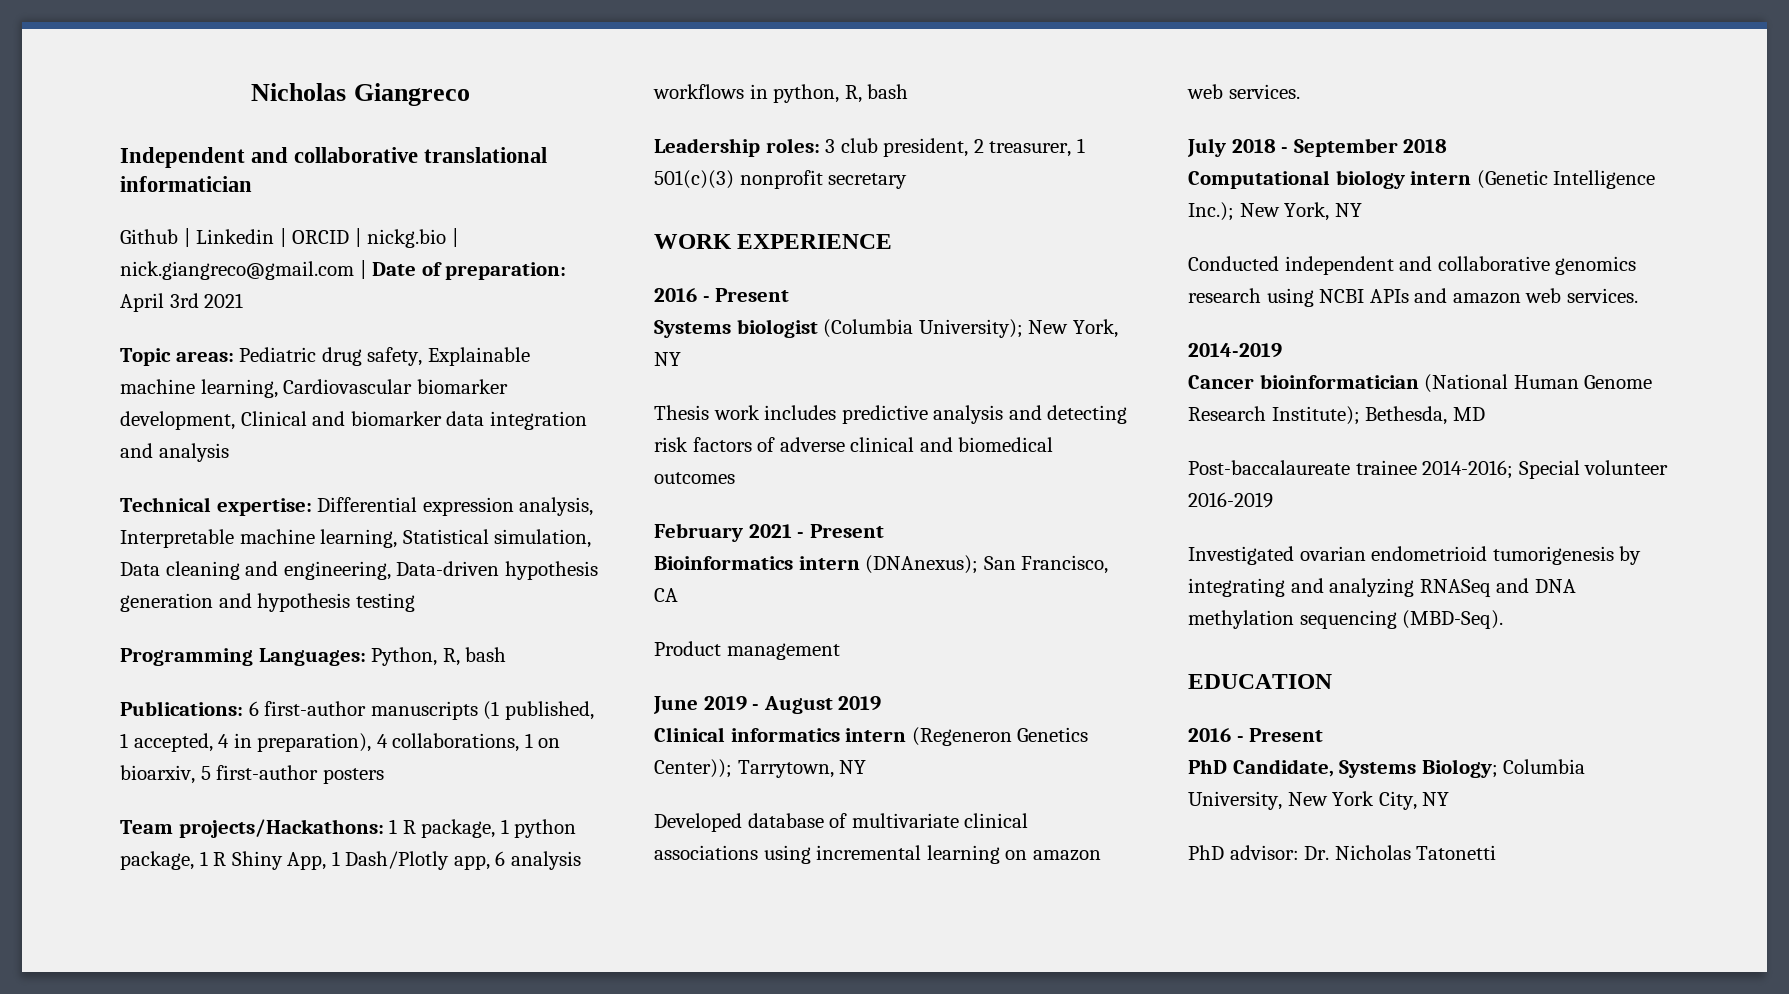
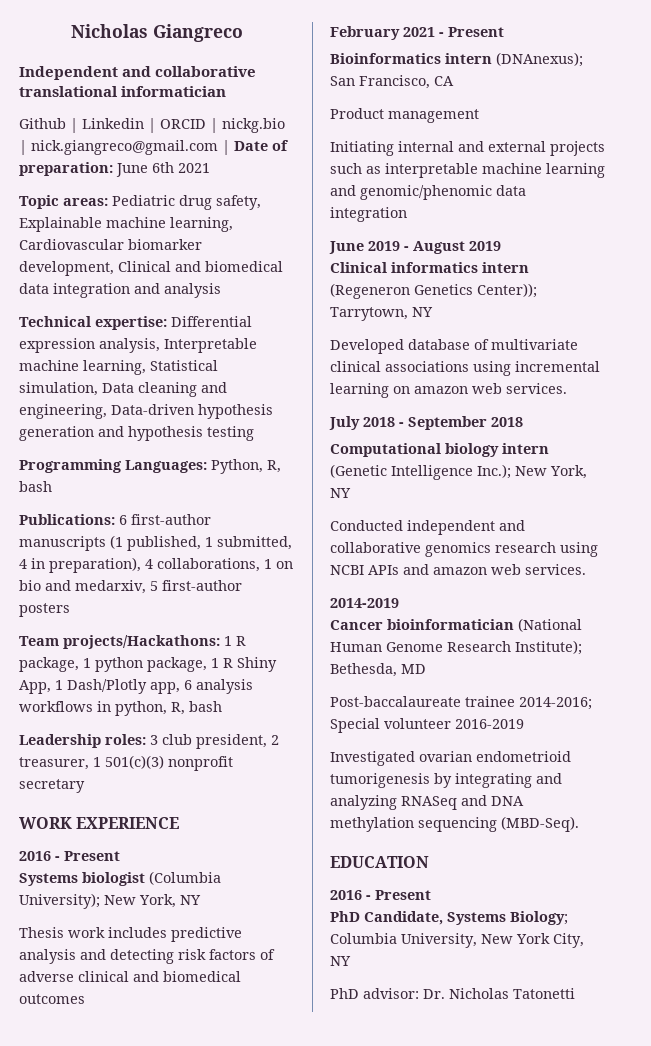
- Github | Linkedin | ORCID | nickg.bio | nick.giangreco@gmail.com | Date of preparation: April 3rd 2021
+ Github | Linkedin | ORCID | nickg.bio | nick.giangreco@gmail.com | Date of preparation: June 6th 2021
- Topic areas: Pediatric drug safety, Explainable machine learning, Cardiovascular biomarker development, Clinical and biomarker data integration and analysis
+ Topic areas: Pediatric drug safety, Explainable machine learning, Cardiovascular biomarker development, Clinical and biomedical data integration and analysis
- Publications: 6 first-author manuscripts (1 published, 1 accepted, 4 in preparation), 4 collaborations, 1 on bioarxiv, 5 first-author posters
+ Publications: 6 first-author manuscripts (1 published, 1 submitted, 4 in preparation), 4 collaborations, 1 on bio and medarxiv, 5 first-author posters
+ Initiating internal and external projects such as interpretable machine learning and genomic/phenomic data integration

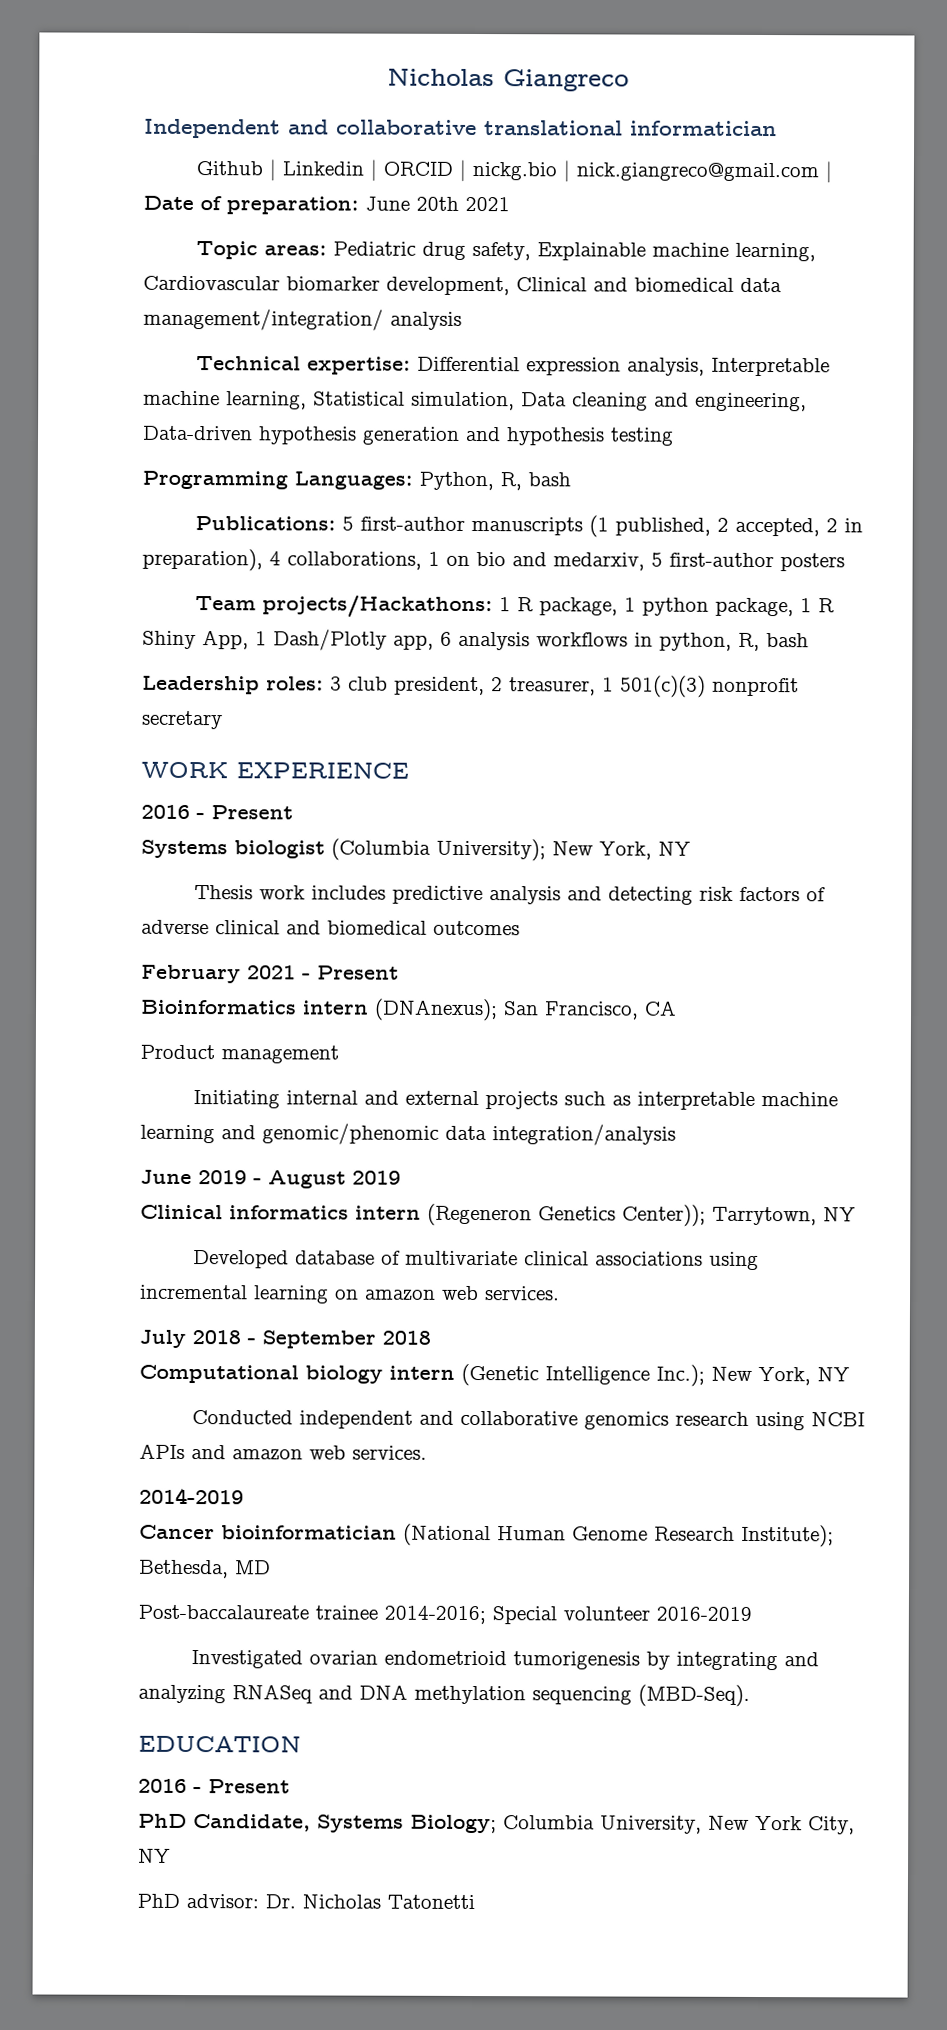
- Github | Linkedin | ORCID | nickg.bio | nick.giangreco@gmail.com | Date of preparation: June 6th 2021
+ Github | Linkedin | ORCID | nickg.bio | nick.giangreco@gmail.com | Date of preparation: June 20th 2021
- Topic areas: Pediatric drug safety, Explainable machine learning, Cardiovascular biomarker development, Clinical and biomedical data integration and analysis
+ Topic areas: Pediatric drug safety, Explainable machine learning, Cardiovascular biomarker development, Clinical and biomedical data management/integration/ analysis
- Publications: 6 first-author manuscripts (1 published, 1 submitted, 4 in preparation), 4 collaborations, 1 on bio and medarxiv, 5 first-author posters
+ Publications: 5 first-author manuscripts (1 published, 2 accepted, 2 in preparation), 4 collaborations, 1 on bio and medarxiv, 5 first-author posters
- Initiating internal and external projects such as interpretable machine learning and genomic/phenomic data integration
+ Initiating internal and external projects such as interpretable machine learning and genomic/phenomic data integration/analysis

